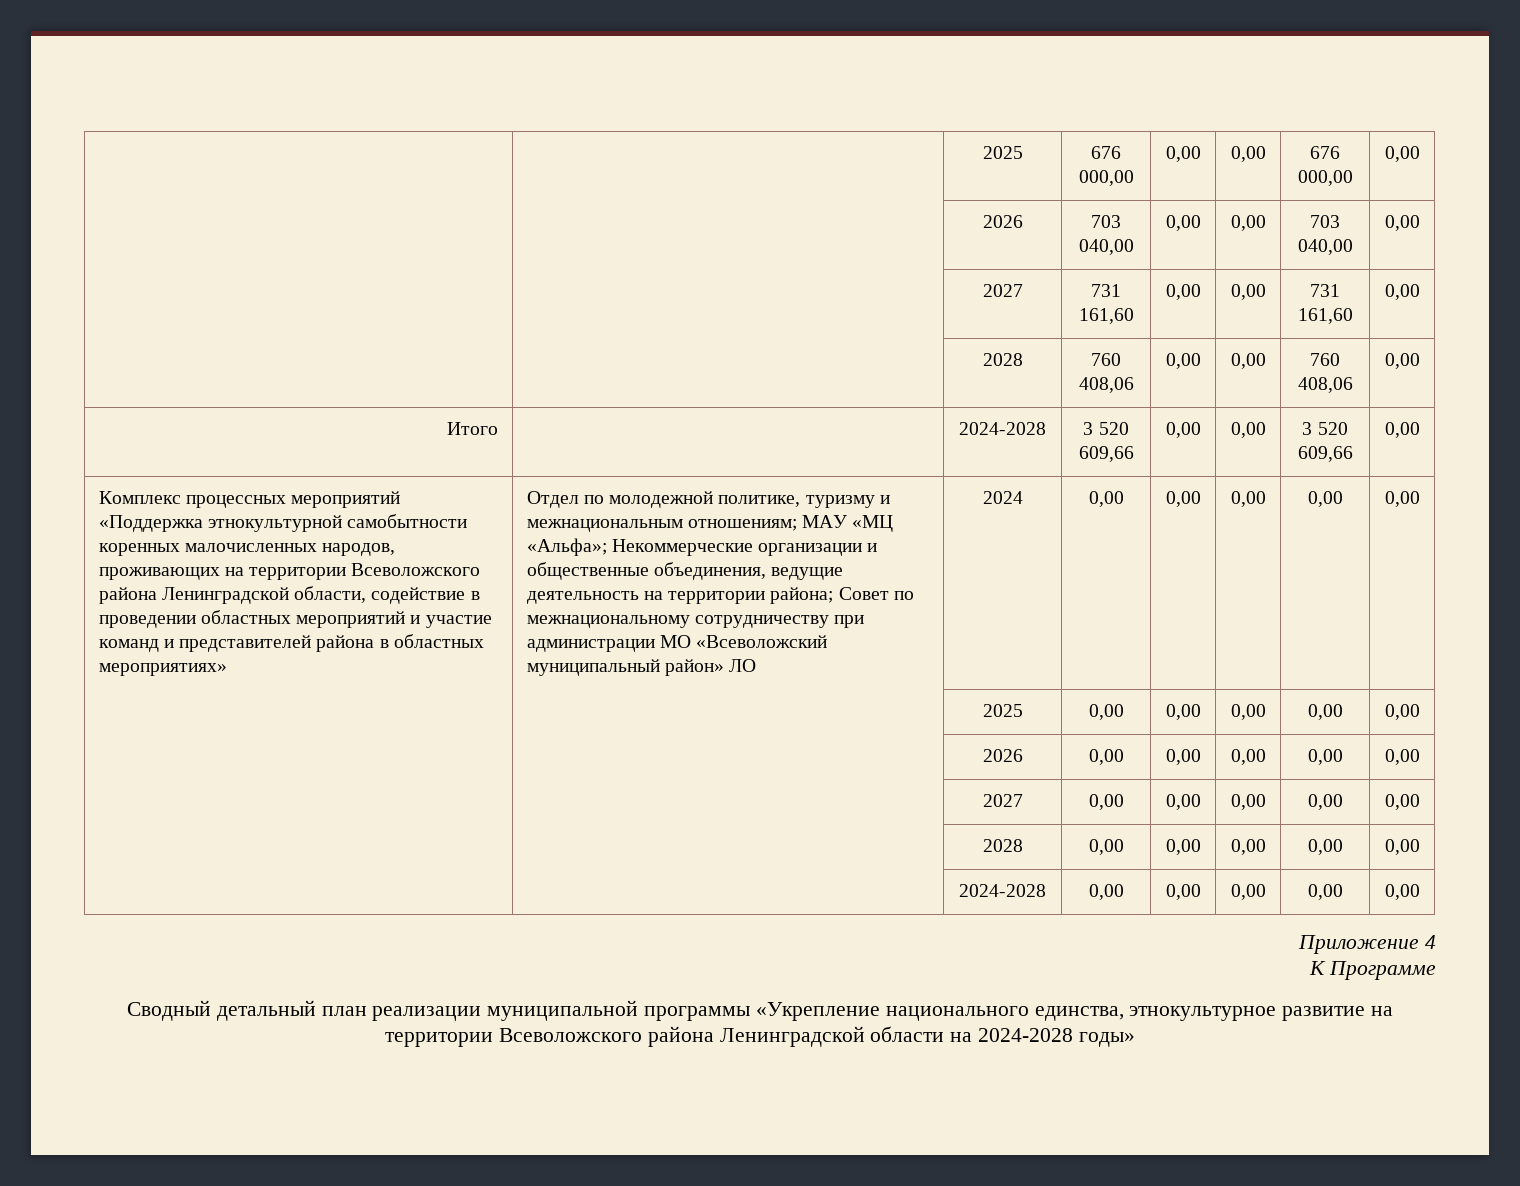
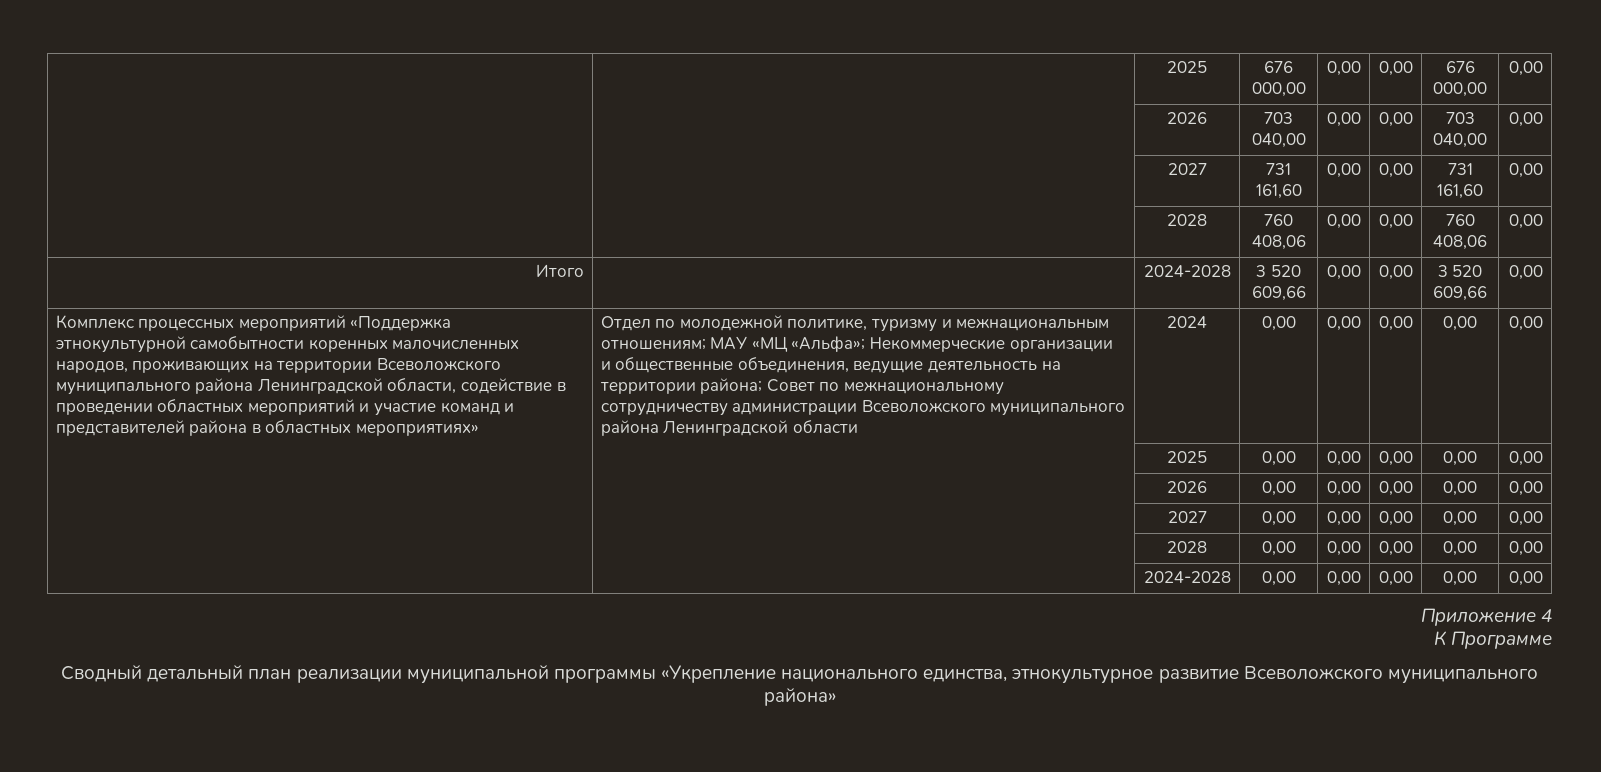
- Комплекс процессных мероприятий «Поддержка этнокультурной самобытности коренных малочисленных народов, проживающих на территории Всеволожского района Ленинградской области, содействие в проведении областных мероприятий и участие команд и представителей района в областных мероприятиях»
+ Комплекс процессных мероприятий «Поддержка этнокультурной самобытности коренных малочисленных народов, проживающих на территории Всеволожского муниципального района Ленинградской области, содействие в проведении областных мероприятий и участие команд и представителей района в областных мероприятиях»
- Отдел по молодежной политике, туризму и межнациональным отношениям; МАУ «МЦ «Альфа»; Некоммерческие организации и общественные объединения, ведущие деятельность на территории района; Совет по межнациональному сотрудничеству при администрации МО «Всеволожский муниципальный район» ЛО
+ Отдел по молодежной политике, туризму и межнациональным отношениям; МАУ «МЦ «Альфа»; Некоммерческие организации и общественные объединения, ведущие деятельность на территории района; Совет по межнациональному сотрудничеству администрации Всеволожского муниципального района Ленинградской области
- Сводный детальный план реализации муниципальной программы «Укрепление национального единства, этнокультурное развитие на территории Всеволожского района Ленинградской области на 2024-2028 годы»
+ Сводный детальный план реализации муниципальной программы «Укрепление национального единства, этнокультурное развитие Всеволожского муниципального района»

